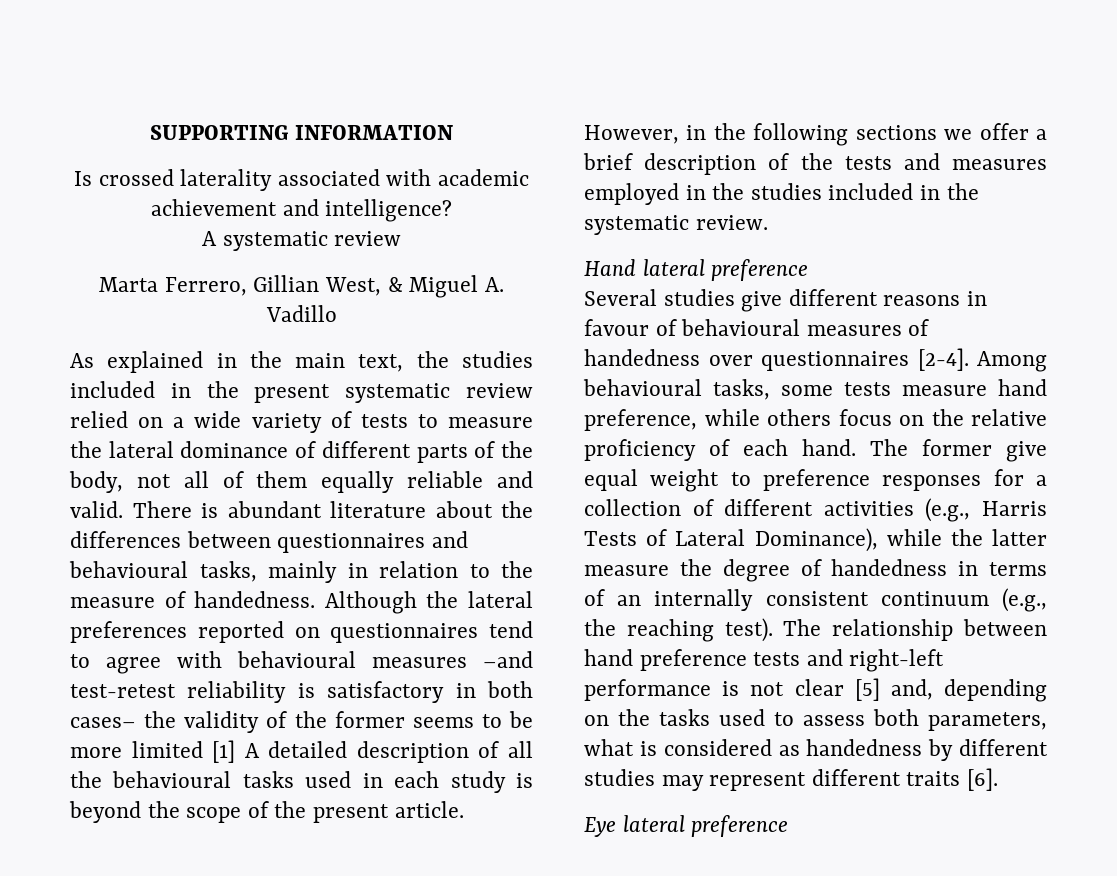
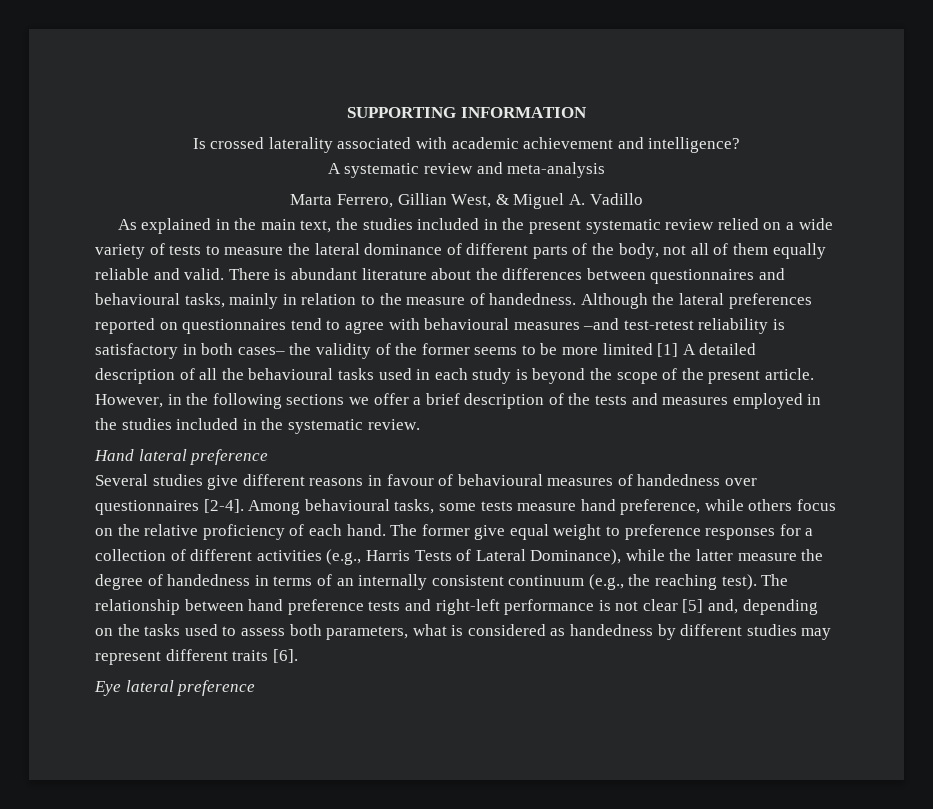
- A systematic review
+ A systematic review and meta-analysis

